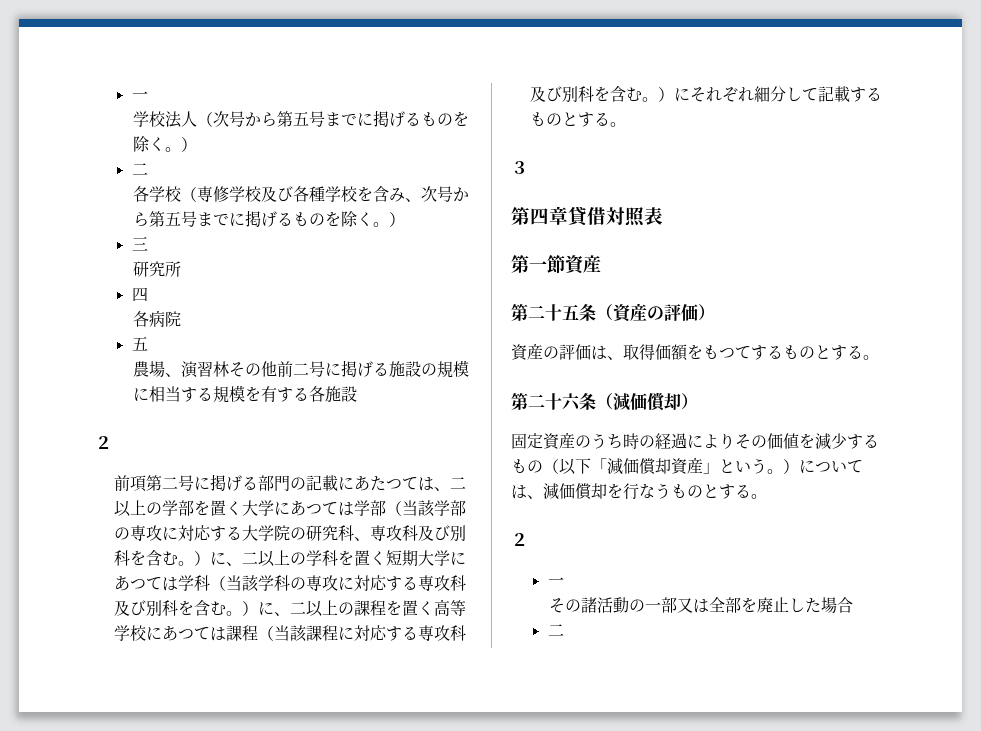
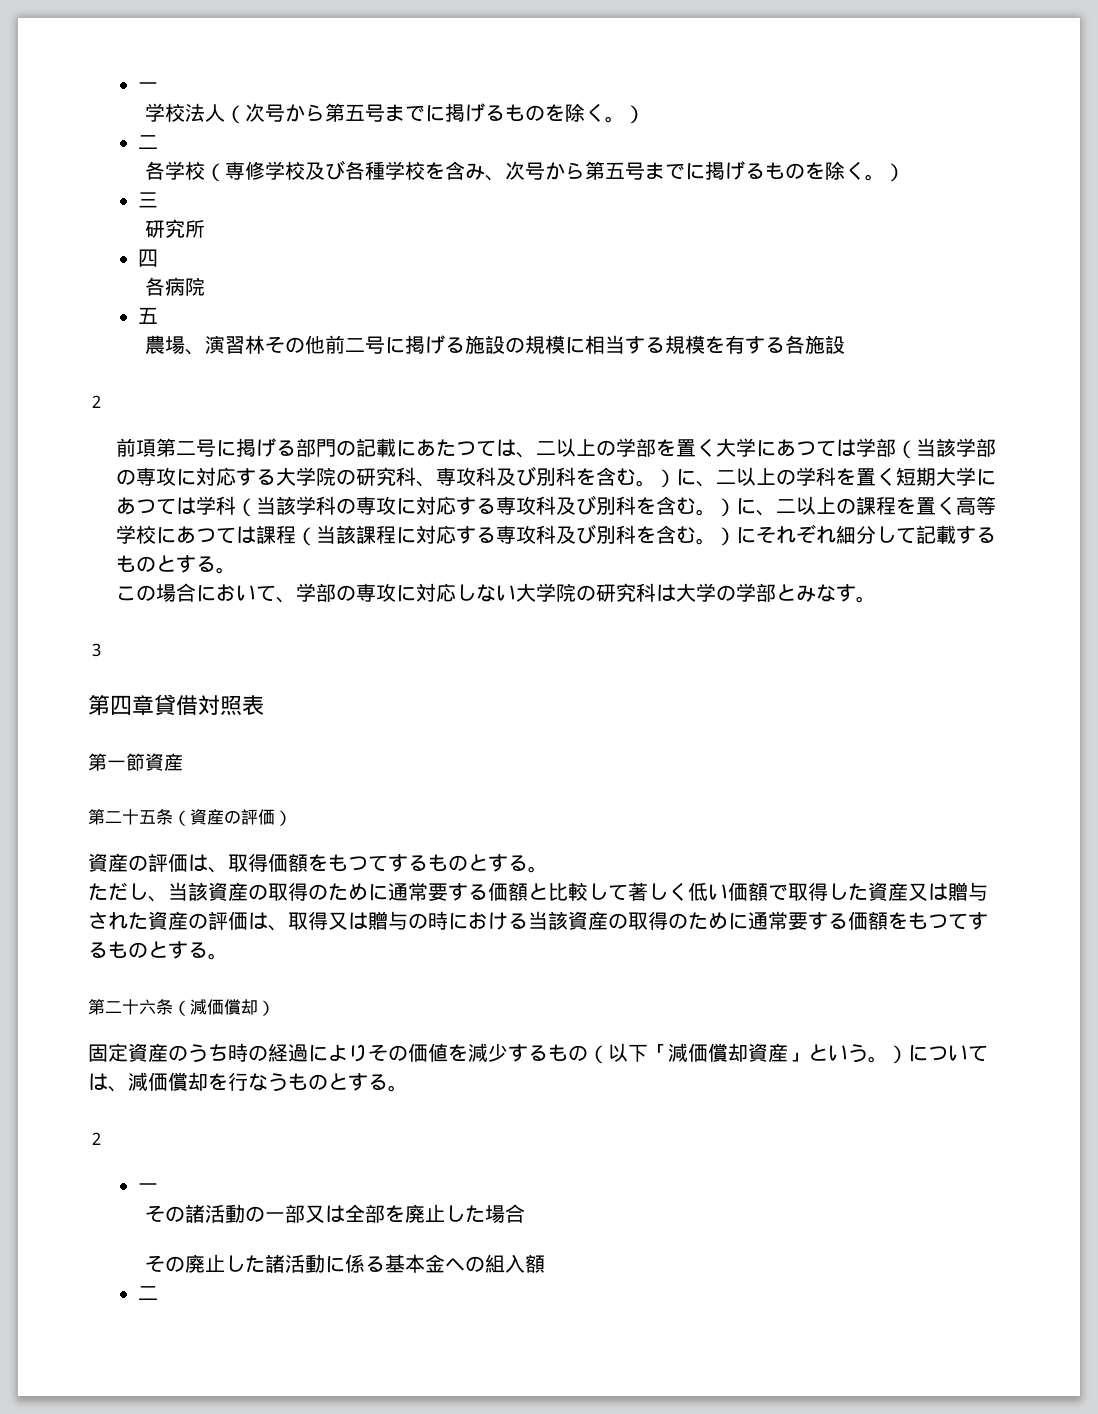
+ この場合において、学部の専攻に対応しない大学院の研究科は大学の学部とみなす。
+ ただし、当該資産の取得のために通常要する価額と比較して著しく低い価額で取得した資産又は贈与された資産の評価は、取得又は贈与の時における当該資産の取得のために通常要する価額をもつてするものとする。
+ その廃止した諸活動に係る基本金への組入額

